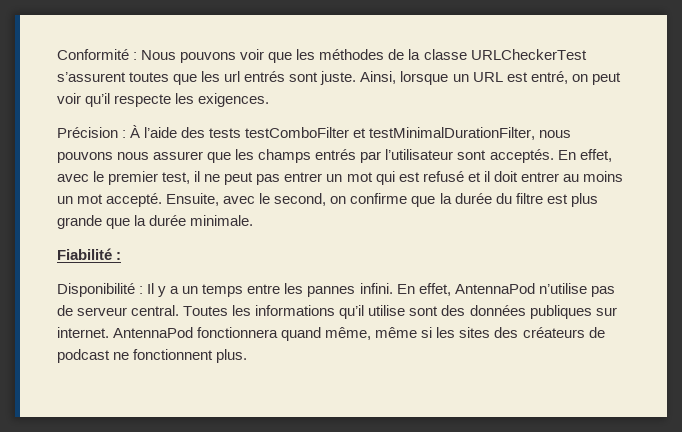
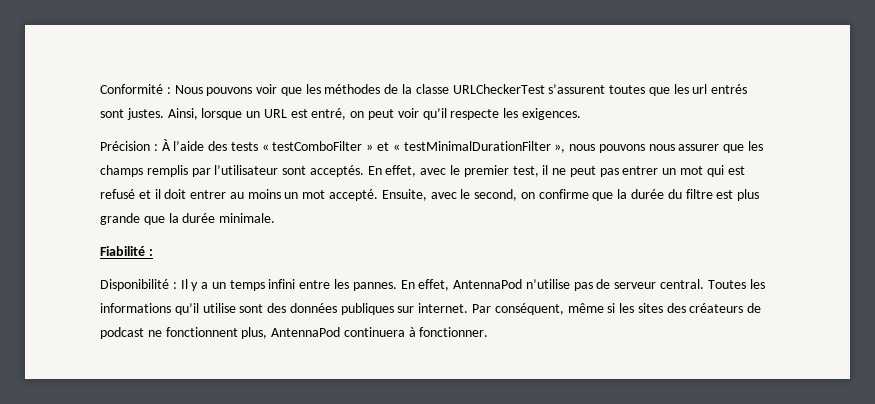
- Conformité : Nous pouvons voir que les méthodes de la classe URLCheckerTest s’assurent toutes que les url entrés sont juste.
+ Conformité : Nous pouvons voir que les méthodes de la classe URLCheckerTest s’assurent toutes que les url entrés sont justes.
- Précision : À l’aide des tests testComboFilter et testMinimalDurationFilter, nous pouvons nous assurer que les champs entrés par l’utilisateur sont acceptés.
+ Précision : À l’aide des tests « testComboFilter » et « testMinimalDurationFilter », nous pouvons nous assurer que les champs remplis par l’utilisateur sont acceptés.
- Disponibilité : Il y a un temps entre les pannes infini.
+ Disponibilité : Il y a un temps infini entre les pannes.
- AntennaPod fonctionnera quand même, même si les sites des créateurs de podcast ne fonctionnent plus.
+ Par conséquent, même si les sites des créateurs de podcast ne fonctionnent plus, AntennaPod continuera à fonctionner.

